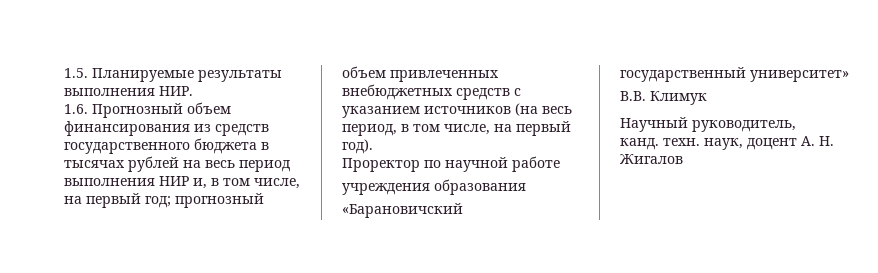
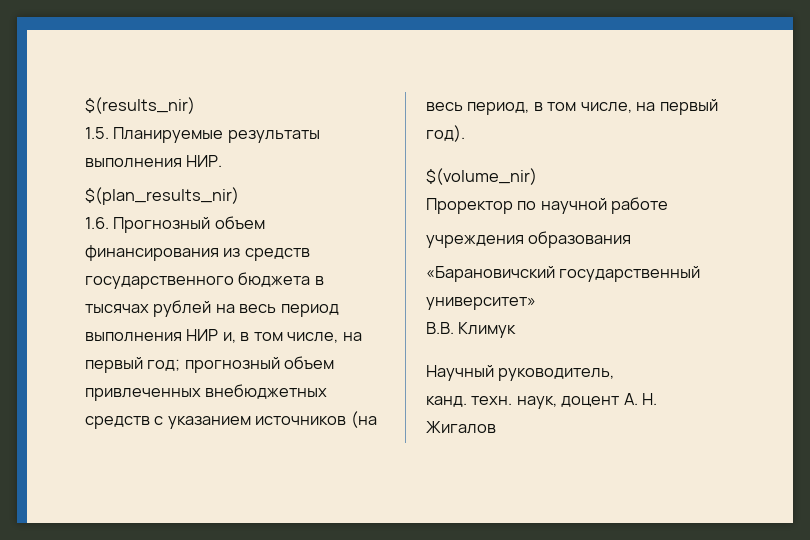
+ $(results_nir)
+ $(plan_results_nir)
+ $(volume_nir)

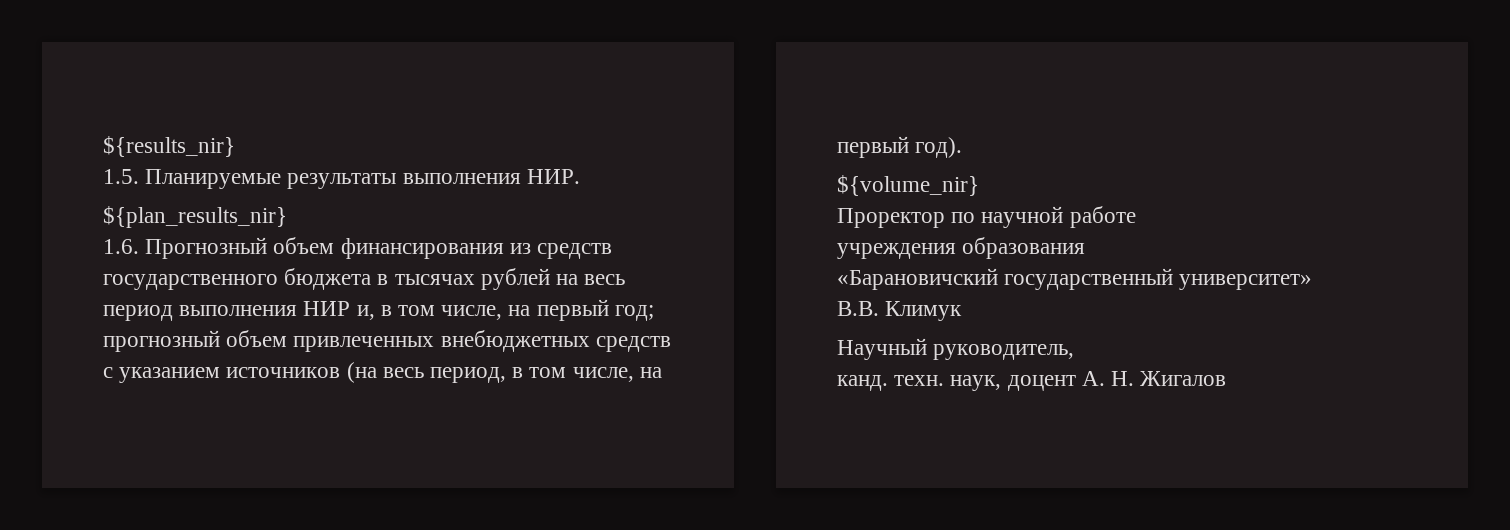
- $(results_nir)
+ ${results_nir}
- $(plan_results_nir)
+ ${plan_results_nir}
- $(volume_nir)
+ ${volume_nir}

